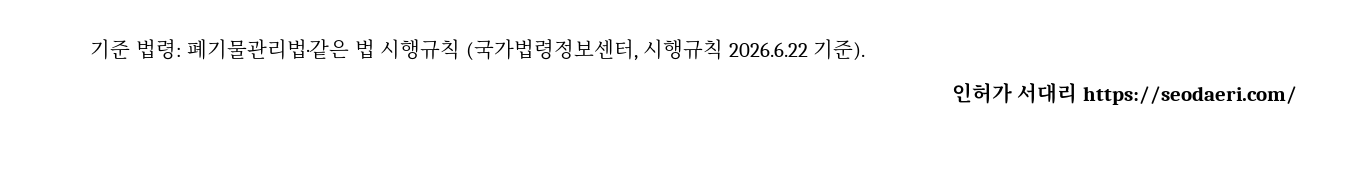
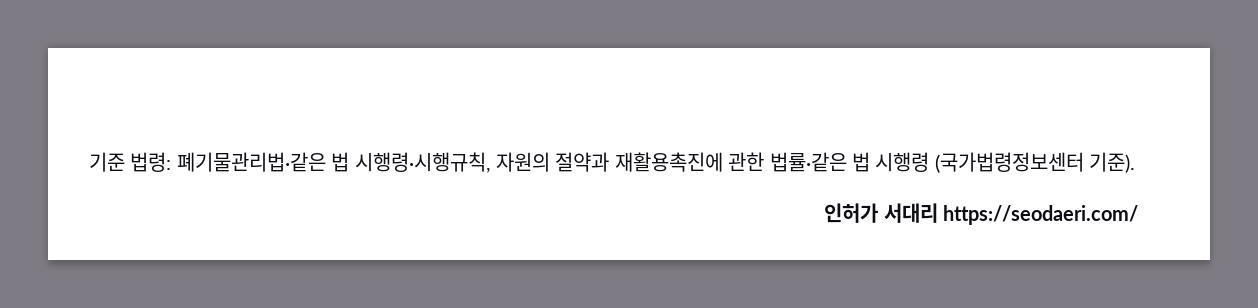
- 기준 법령: 폐기물관리법·같은 법 시행규칙 (국가법령정보센터, 시행규칙 2026.6.22 기준).
+ 기준 법령: 폐기물관리법·같은 법 시행령·시행규칙, 자원의 절약과 재활용촉진에 관한 법률·같은 법 시행령 (국가법령정보센터 기준).

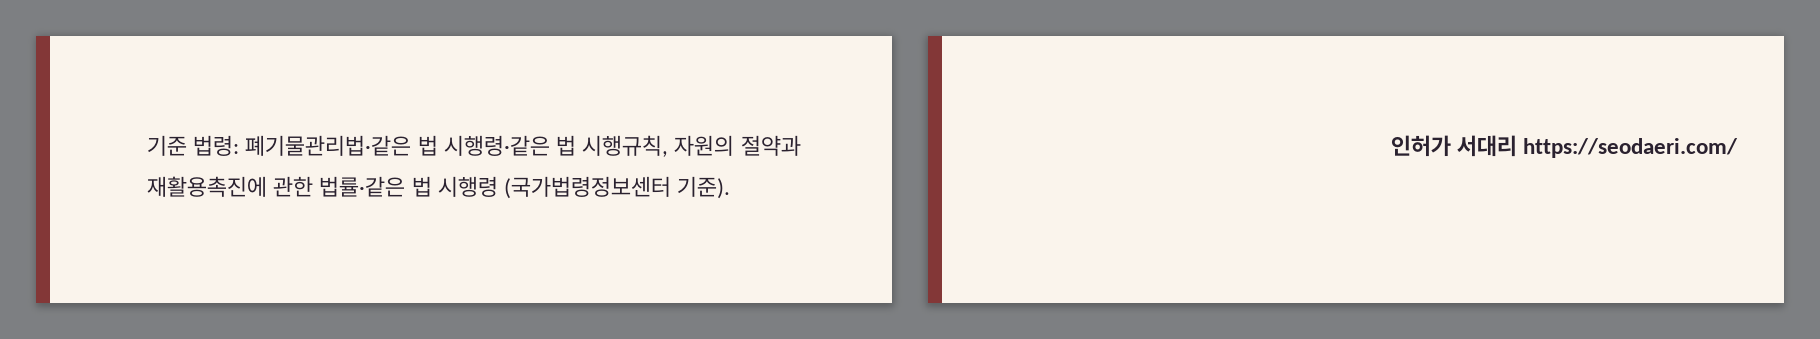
- 기준 법령: 폐기물관리법·같은 법 시행령·시행규칙, 자원의 절약과 재활용촉진에 관한 법률·같은 법 시행령 (국가법령정보센터 기준).
+ 기준 법령: 폐기물관리법·같은 법 시행령·같은 법 시행규칙, 자원의 절약과 재활용촉진에 관한 법률·같은 법 시행령 (국가법령정보센터 기준).

